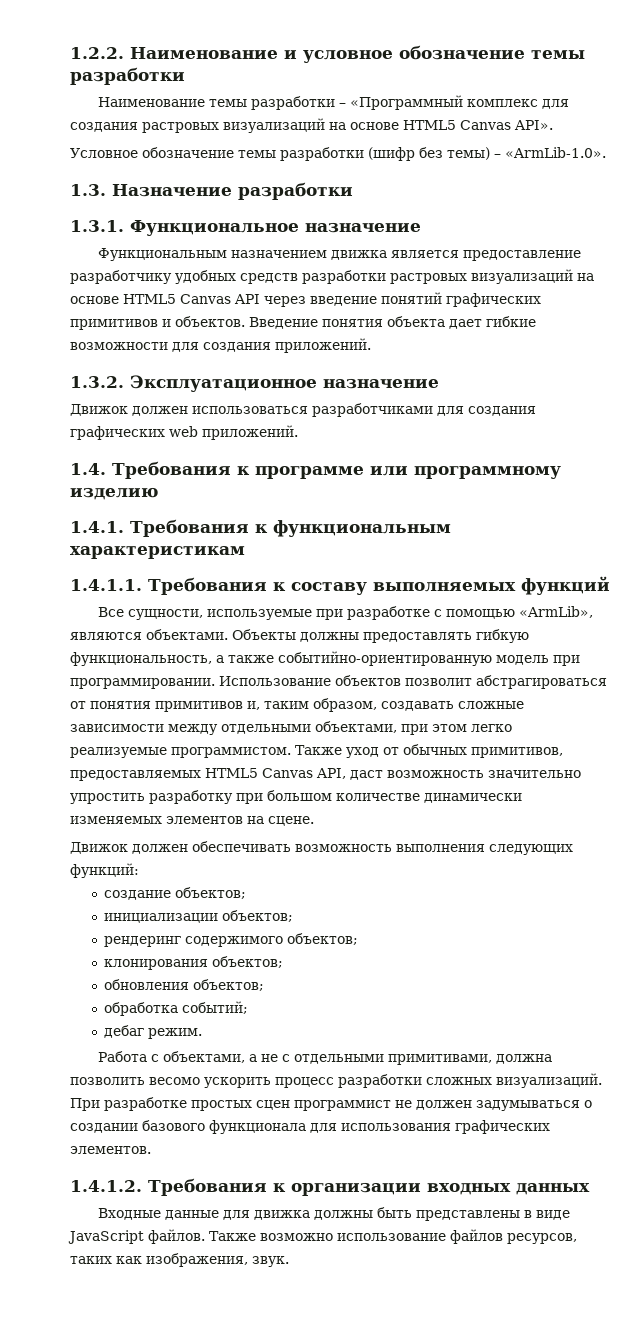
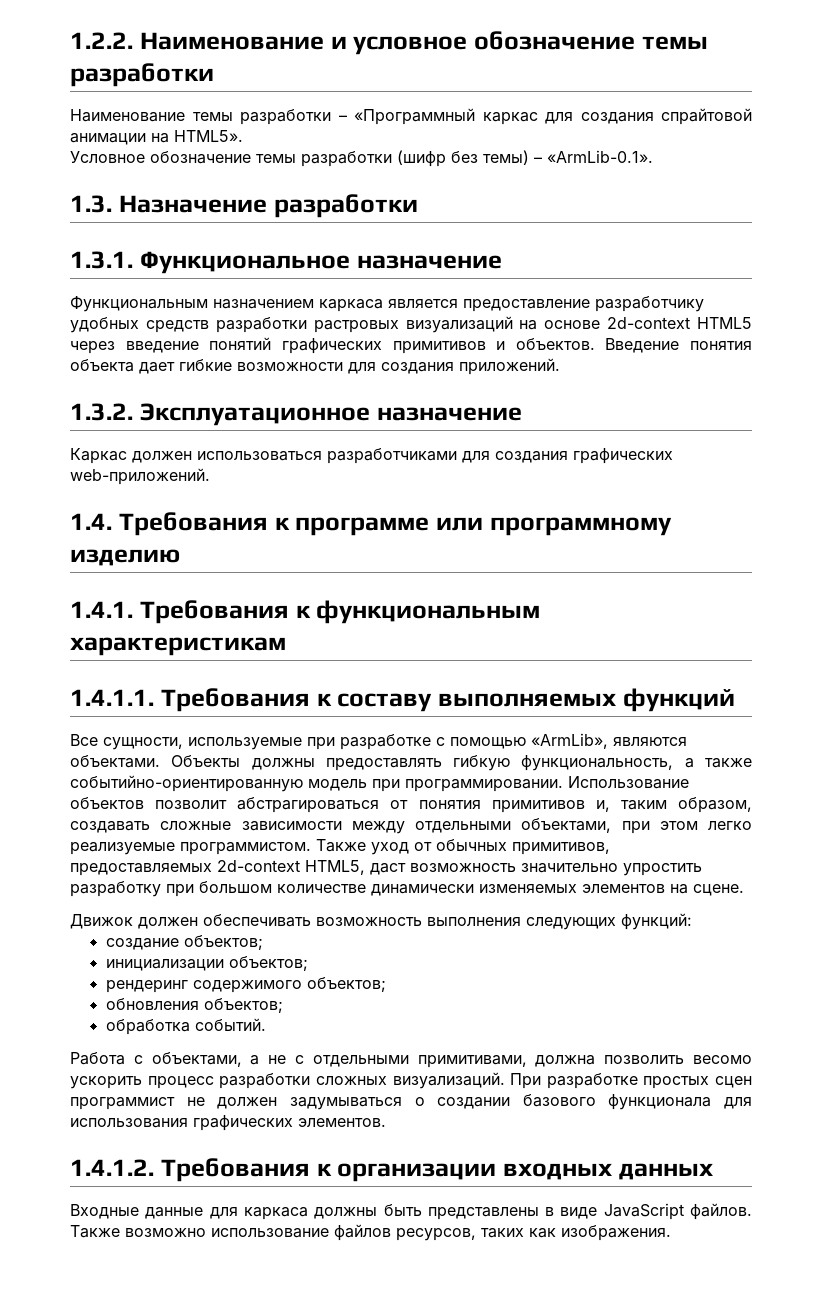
- Наименование темы разработки – «Программный комплекс для создания растровых визуализаций на основе HTML5 Canvas API».
+ Наименование темы разработки – «Программный каркас для создания спрайтовой анимации на HTML5».
- Условное обозначение темы разработки (шифр без темы) – «ArmLib-1.0».
+ Условное обозначение темы разработки (шифр без темы) – «ArmLib-0.1».
- Функциональным назначением движка является предоставление разработчику удобных средств разработки растровых визуализаций на основе HTML5 Canvas API через введение понятий графических примитивов и объектов.
+ Функциональным назначением каркаса является предоставление разработчику удобных средств разработки растровых визуализаций на основе 2d-context HTML5 через введение понятий графических примитивов и объектов.
- Движок должен использоваться разработчиками для создания графических web приложений.
+ Каркас должен использоваться разработчиками для создания графических web-приложений.
- Также уход от обычных примитивов, предоставляемых HTML5 Canvas API, даст возможность значительно упростить разработку при большом количестве динамически изменяемых элементов на сцене.
+ Также уход от обычных примитивов, предоставляемых 2d-context HTML5, даст возможность значительно упростить разработку при большом количестве динамически изменяемых элементов на сцене.
- клонирования объектов;
- обработка событий;
- дебаг режим.
+ обработка событий.
- Входные данные для движка должны быть представлены в виде JavaScript файлов.
+ Входные данные для каркаса должны быть представлены в виде JavaScript файлов.
- Также возможно использование файлов ресурсов, таких как изображения, звук.
+ Также возможно использование файлов ресурсов, таких как изображения.

